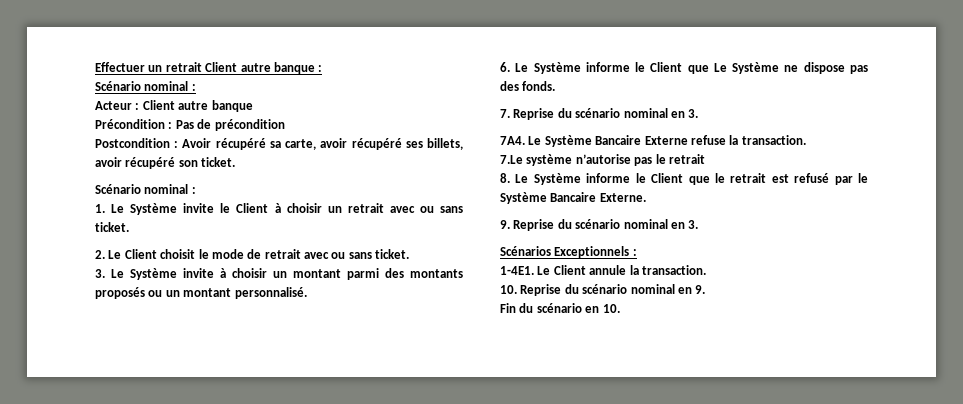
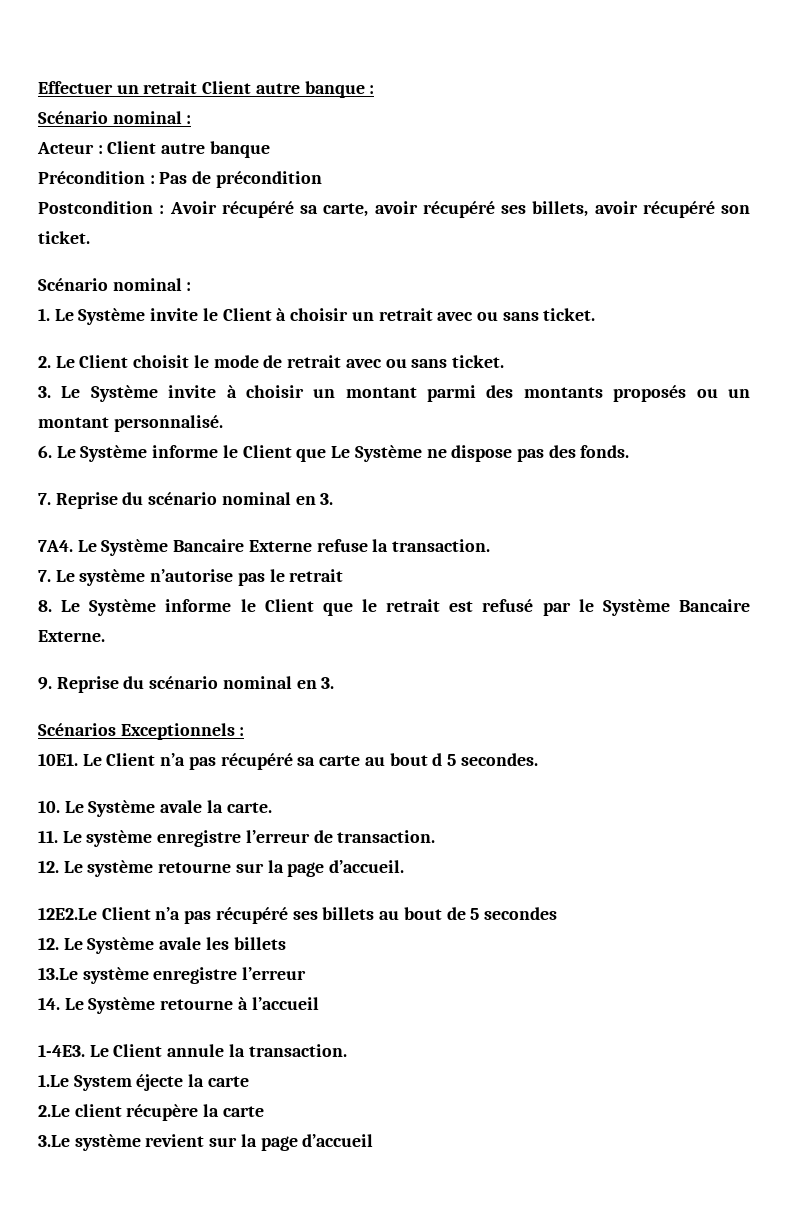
- 7.Le système n’autorise pas le retrait
+ 7. Le système n’autorise pas le retrait
- 1-4E1.
+ 10E1. Le Client n’a pas récupéré sa carte au bout d 5 secondes.
+ 10. Le Système avale la carte.
+ 11. Le système enregistre l’erreur de transaction.
+ 12. Le système retourne sur la page d’accueil.
+ 12E2.Le Client n’a pas récupéré ses billets au bout de 5 secondes
+ 12. Le Système avale les billets
+ 13.Le système enregistre l’erreur
+ 14. Le Système retourne à l’accueil
+ 1-4E3.
- 10. Reprise du scénario nominal en 9.
- Fin du scénario en 10.
+ 1.Le System éjecte la carte
+ 2.Le client récupère la carte
+ 3.Le système revient sur la page d’accueil

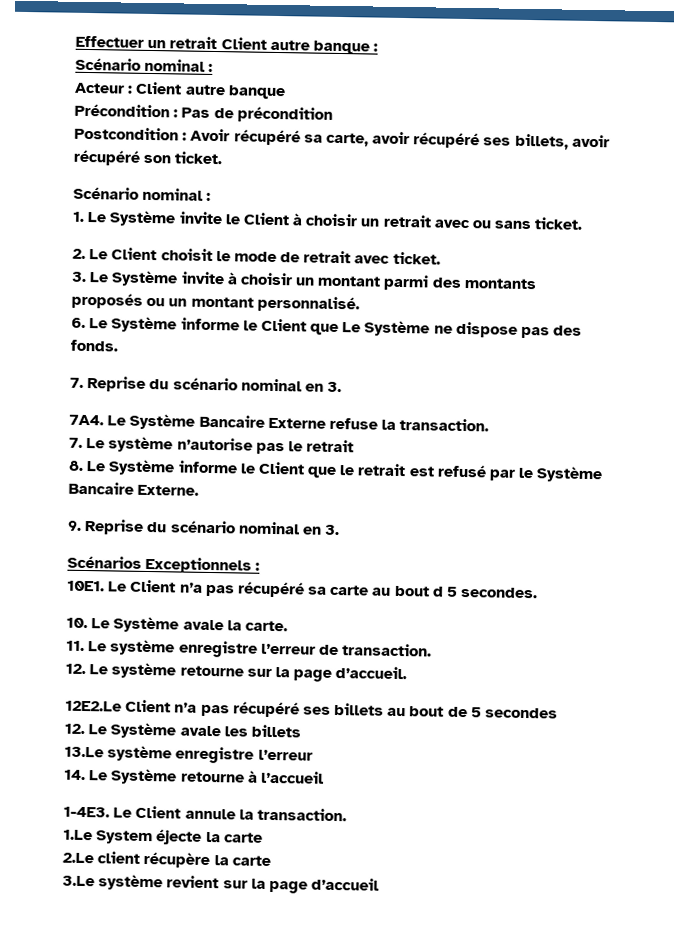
- 2. Le Client choisit le mode de retrait avec ou sans ticket.
+ 2. Le Client choisit le mode de retrait avec ticket.

